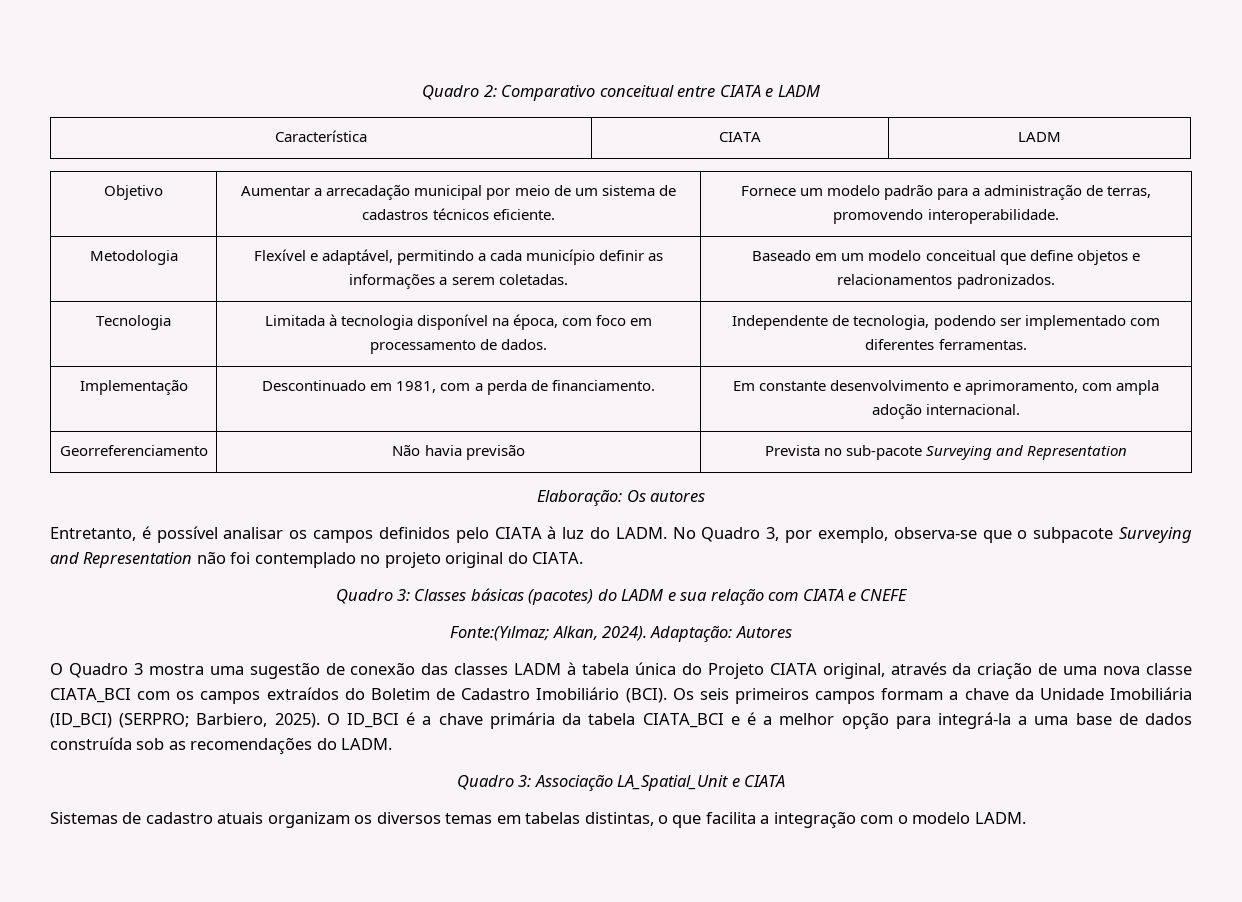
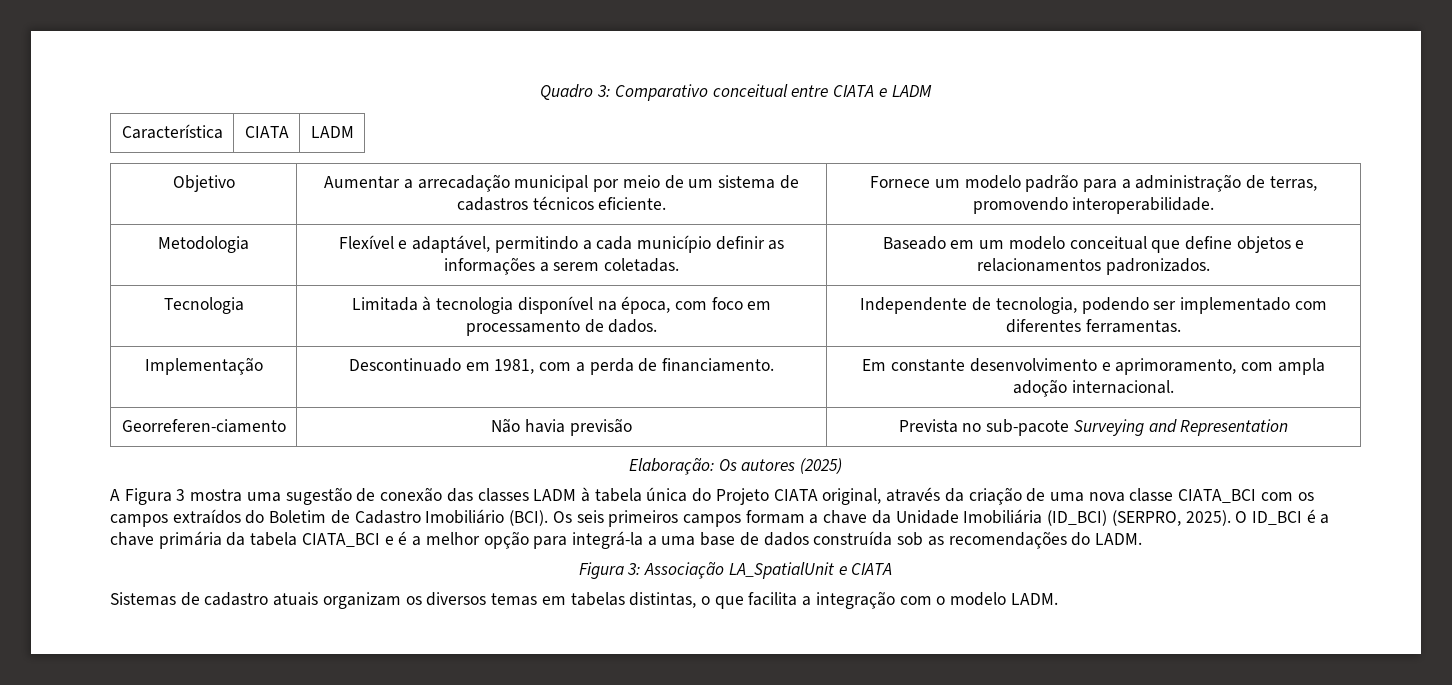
- Quadro 2: Comparativo conceitual entre CIATA e LADM
+ Quadro 3: Comparativo conceitual entre CIATA e LADM
- Georreferenciamento | Não havia previsão | Prevista no sub-pacote Surveying and Representation
+ Georreferen-ciamento | Não havia previsão | Prevista no sub-pacote Surveying and Representation
- Elaboração: Os autores
- Entretanto, é possível analisar os campos definidos pelo CIATA à luz do LADM. No Quadro 3, por exemplo, observa-se que o subpacote Surveying and Representation não foi contemplado no projeto original do CIATA.
- Quadro 3: Classes básicas (pacotes) do LADM e sua relação com CIATA e CNEFE
- Fonte:(Yılmaz; Alkan, 2024). Adaptação: Autores
- O Quadro 3 mostra uma sugestão de conexão das classes LADM à tabela única do Projeto CIATA original, através da criação de uma nova classe CIATA_BCI com os campos extraídos do Boletim de Cadastro Imobiliário (BCI).
+ Elaboração: Os autores (2025)
+ A Figura 3 mostra uma sugestão de conexão das classes LADM à tabela única do Projeto CIATA original, através da criação de uma nova classe CIATA_BCI com os campos extraídos do Boletim de Cadastro Imobiliário (BCI).
- Os seis primeiros campos formam a chave da Unidade Imobiliária (ID_BCI) (SERPRO; Barbiero, 2025).
+ Os seis primeiros campos formam a chave da Unidade Imobiliária (ID_BCI) (SERPRO, 2025).
- Quadro 3: Associação LA_Spatial_Unit e CIATA
+ Figura 3: Associação LA_SpatialUnit e CIATA

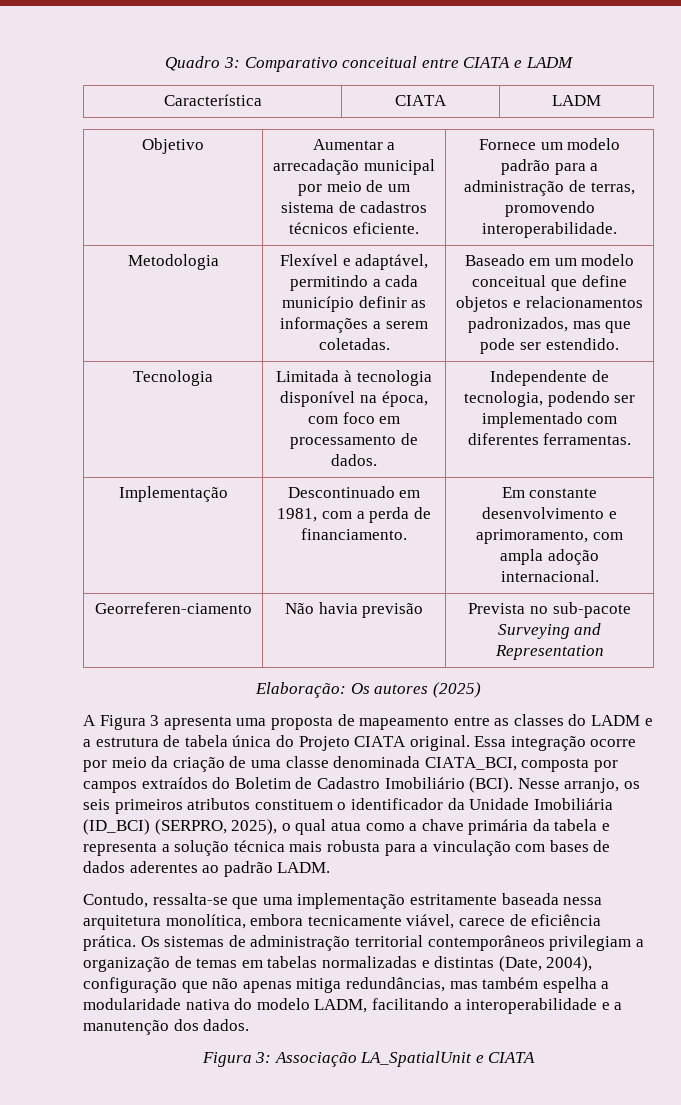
- Metodologia | Flexível e adaptável, permitindo a cada município definir as informações a serem coletadas. | Baseado em um modelo conceitual que define objetos e relacionamentos padronizados.
+ Metodologia | Flexível e adaptável, permitindo a cada município definir as informações a serem coletadas. | Baseado em um modelo conceitual que define objetos e relacionamentos padronizados, mas que pode ser estendido.
- A Figura 3 mostra uma sugestão de conexão das classes LADM à tabela única do Projeto CIATA original, através da criação de uma nova classe CIATA_BCI com os campos extraídos do Boletim de Cadastro Imobiliário (BCI).
+ A Figura 3 apresenta uma proposta de mapeamento entre as classes do LADM e a estrutura de tabela única do Projeto CIATA original. Essa integração ocorre por meio da criação de uma classe denominada CIATA_BCI, composta por campos extraídos do Boletim de Cadastro Imobiliário (BCI).
- Os seis primeiros campos formam a chave da Unidade Imobiliária (ID_BCI) (SERPRO, 2025). O ID_BCI é a chave primária da tabela CIATA_BCI e é a melhor opção para integrá-la a uma base de dados construída sob as recomendações do LADM.
+ Nesse arranjo, os seis primeiros atributos constituem o identificador da Unidade Imobiliária (ID_BCI) (SERPRO, 2025), o qual atua como a chave primária da tabela e representa a solução técnica mais robusta para a vinculação com bases de dados aderentes ao padrão LADM.
+ Contudo, ressalta-se que uma implementação estritamente baseada nessa arquitetura monolítica, embora tecnicamente viável, carece de eficiência prática. Os sistemas de administração territorial contemporâneos privilegiam a organização de temas em tabelas normalizadas e distintas (Date, 2004), configuração que não apenas mitiga redundâncias, mas também espelha a modularidade nativa do modelo LADM, facilitando a interoperabilidade e a manutenção dos dados.
- Sistemas de cadastro atuais organizam os diversos temas em tabelas distintas, o que facilita a integração com o modelo LADM.

